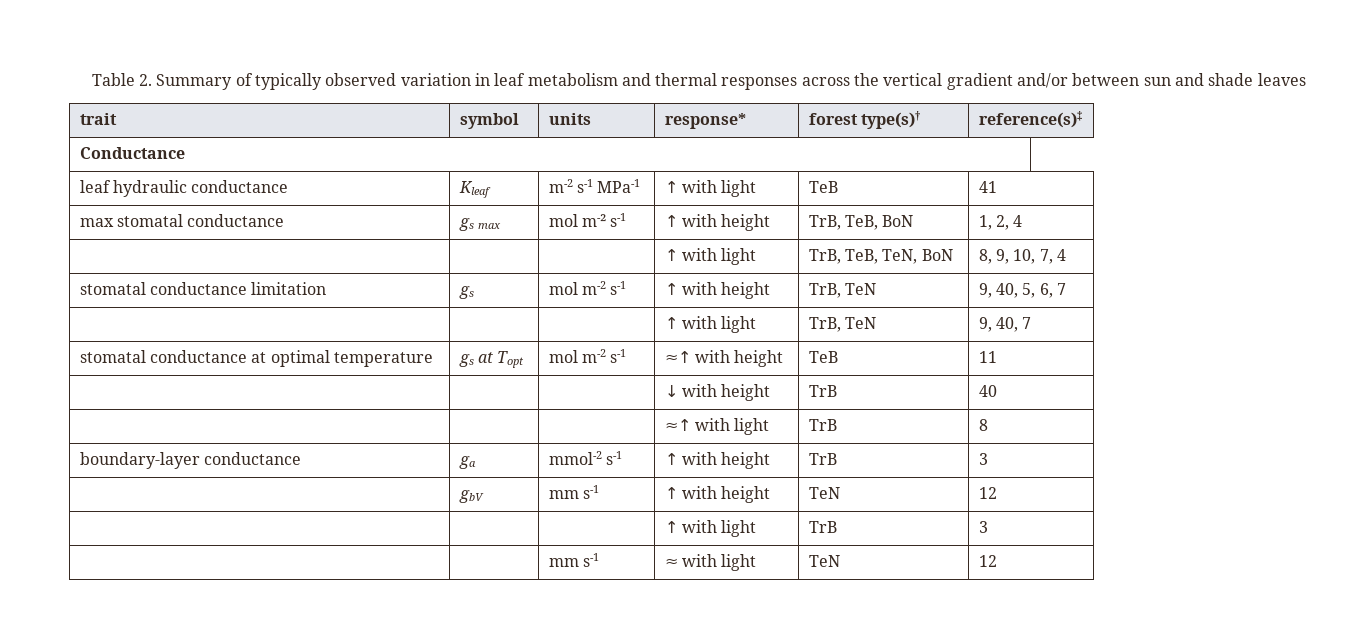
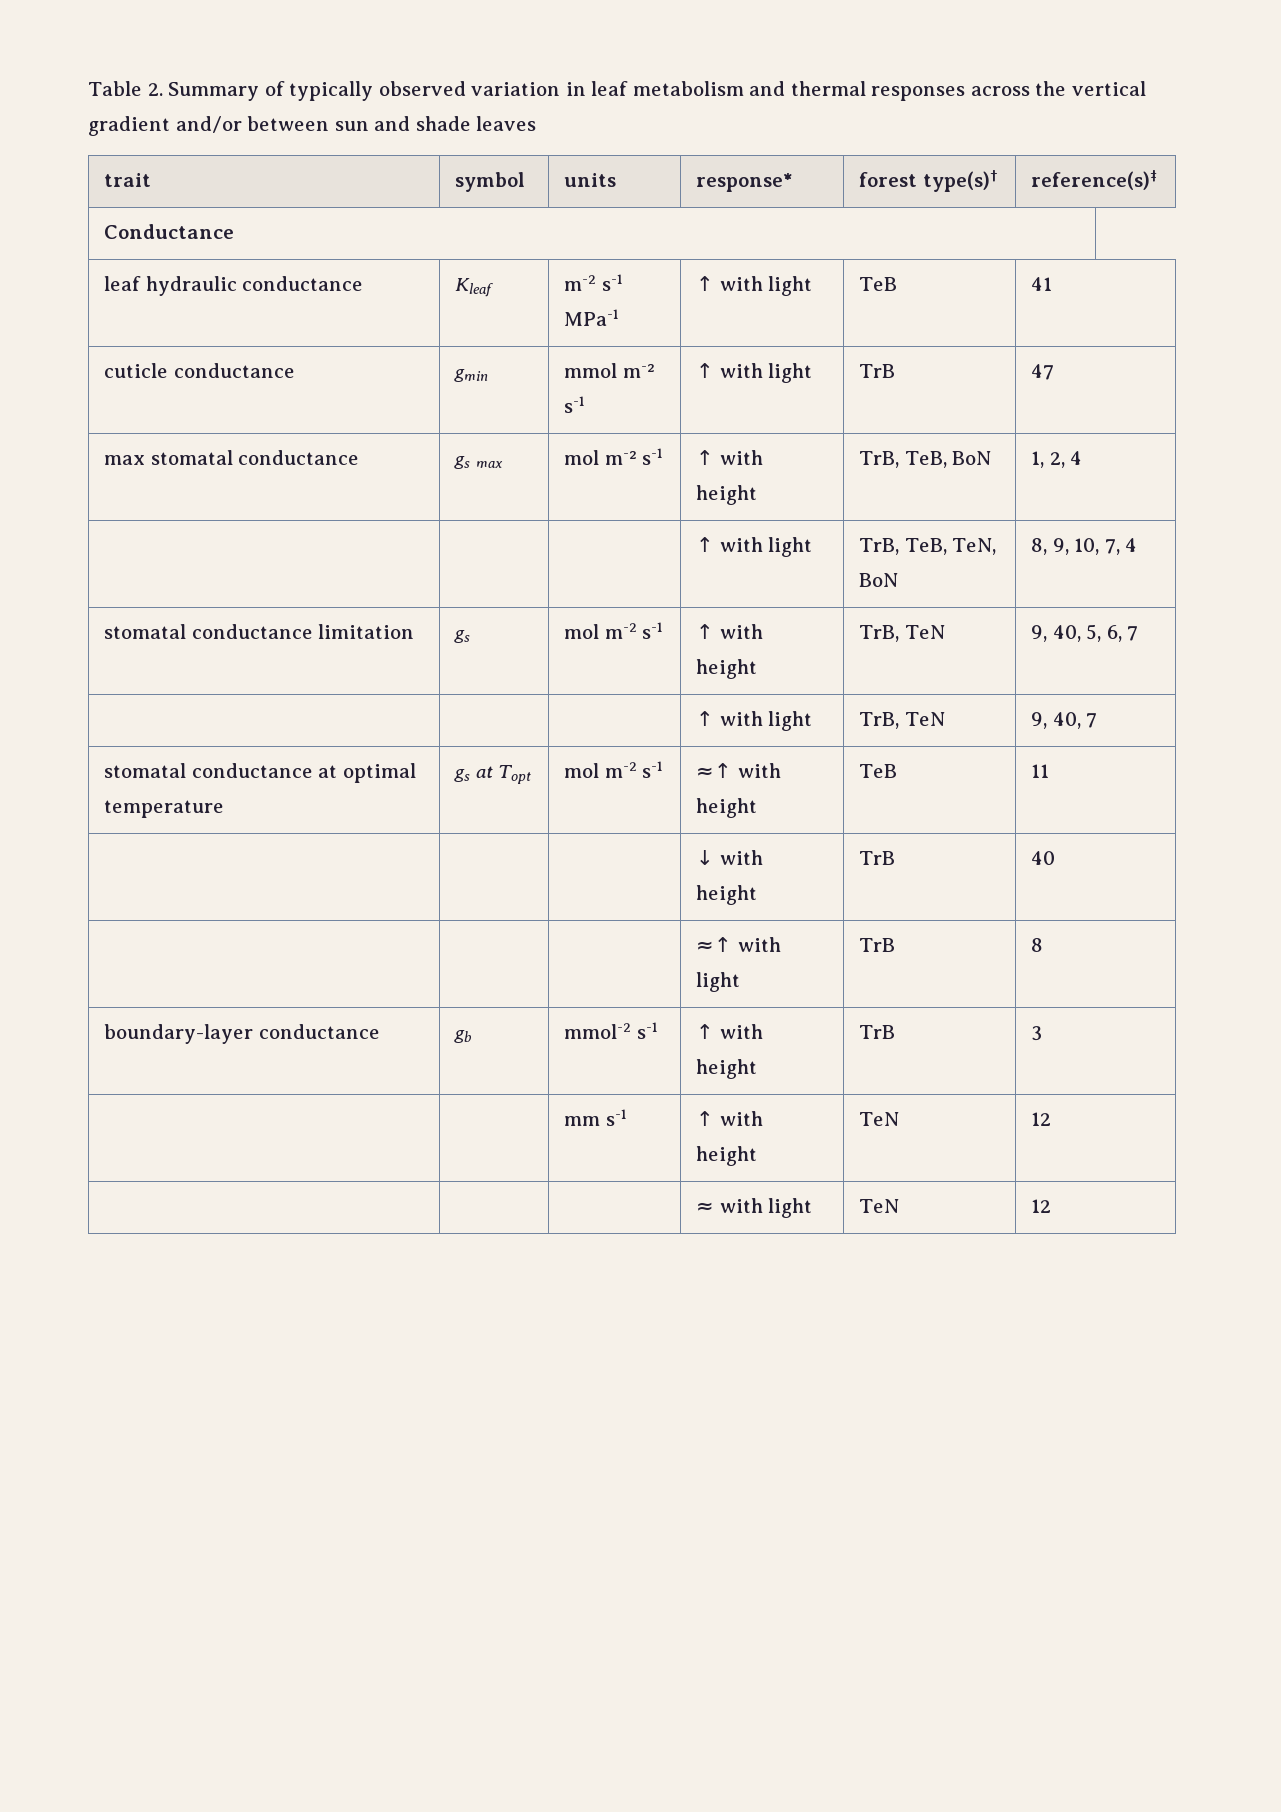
+ cuticle conductance | gmin | mmol m-² s-1 | ↑ with light | TrB | 47
- boundary-layer conductance | ga | mmol-2 s-1 | ↑ with height | TrB | 3
+ boundary-layer conductance | gb | mmol-2 s-1 | ↑ with height | TrB | 3
- | gbV | mm s-1 | ↑ with height | TeN | 12
+ | | mm s-1 | ↑ with height | TeN | 12
- | | | ↑ with light | TrB | 3
- | | mm s-1 | ≈ with light | TeN | 12
+ | | | ≈ with light | TeN | 12

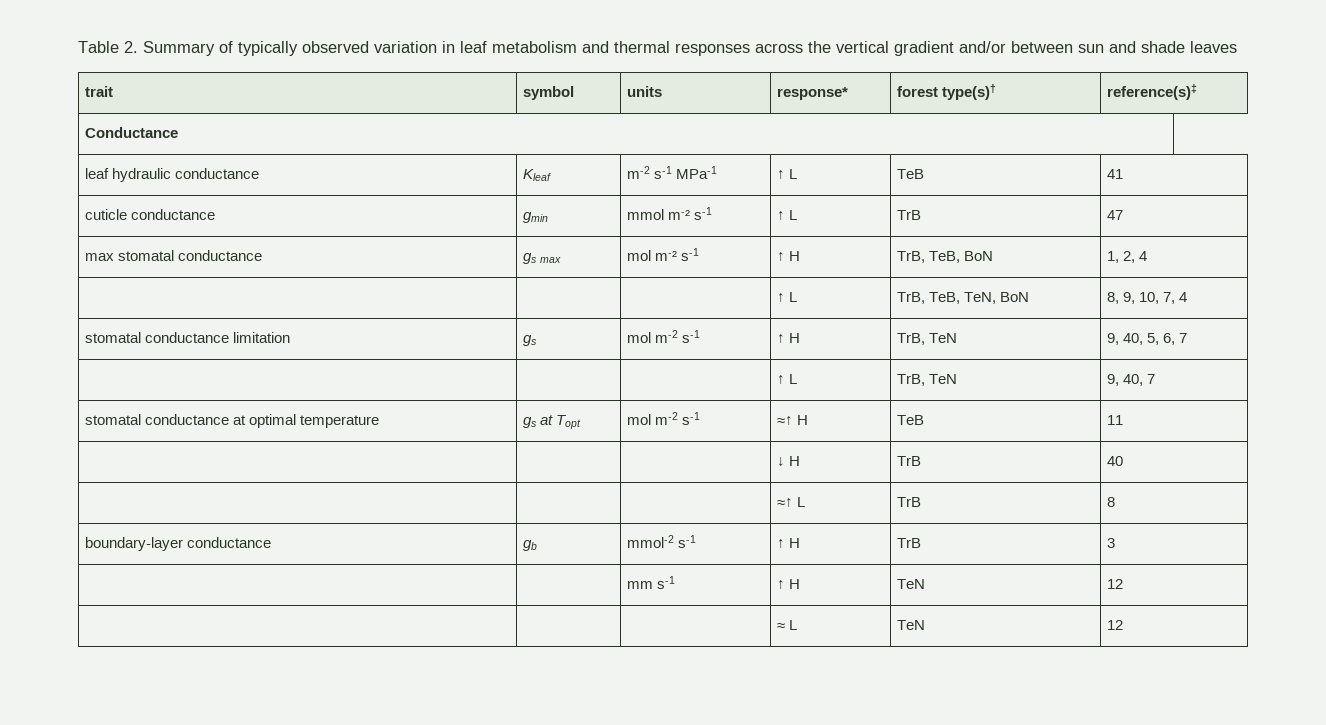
- leaf hydraulic conductance | Kleaf | m-2 s-1 MPa-1 | ↑ with light | TeB | 41
+ leaf hydraulic conductance | Kleaf | m-2 s-1 MPa-1 | ↑ L | TeB | 41
- cuticle conductance | gmin | mmol m-² s-1 | ↑ with light | TrB | 47
+ cuticle conductance | gmin | mmol m-² s-1 | ↑ L | TrB | 47
- max stomatal conductance | gs max | mol m-² s-1 | ↑ with height | TrB, TeB, BoN | 1, 2, 4
+ max stomatal conductance | gs max | mol m-² s-1 | ↑ H | TrB, TeB, BoN | 1, 2, 4
- | | | ↑ with light | TrB, TeB, TeN, BoN | 8, 9, 10, 7, 4
+ | | | ↑ L | TrB, TeB, TeN, BoN | 8, 9, 10, 7, 4
- stomatal conductance limitation | gs | mol m-2 s-1 | ↑ with height | TrB, TeN | 9, 40, 5, 6, 7
+ stomatal conductance limitation | gs | mol m-2 s-1 | ↑ H | TrB, TeN | 9, 40, 5, 6, 7
- | | | ↑ with light | TrB, TeN | 9, 40, 7
+ | | | ↑ L | TrB, TeN | 9, 40, 7
- stomatal conductance at optimal temperature | gs at Topt | mol m-2 s-1 | ≈↑ with height | TeB | 11
+ stomatal conductance at optimal temperature | gs at Topt | mol m-2 s-1 | ≈↑ H | TeB | 11
- | | | ↓ with height | TrB | 40
+ | | | ↓ H | TrB | 40
- | | | ≈↑ with light | TrB | 8
+ | | | ≈↑ L | TrB | 8
- boundary-layer conductance | gb | mmol-2 s-1 | ↑ with height | TrB | 3
+ boundary-layer conductance | gb | mmol-2 s-1 | ↑ H | TrB | 3
- | | mm s-1 | ↑ with height | TeN | 12
+ | | mm s-1 | ↑ H | TeN | 12
- | | | ≈ with light | TeN | 12
+ | | | ≈ L | TeN | 12

